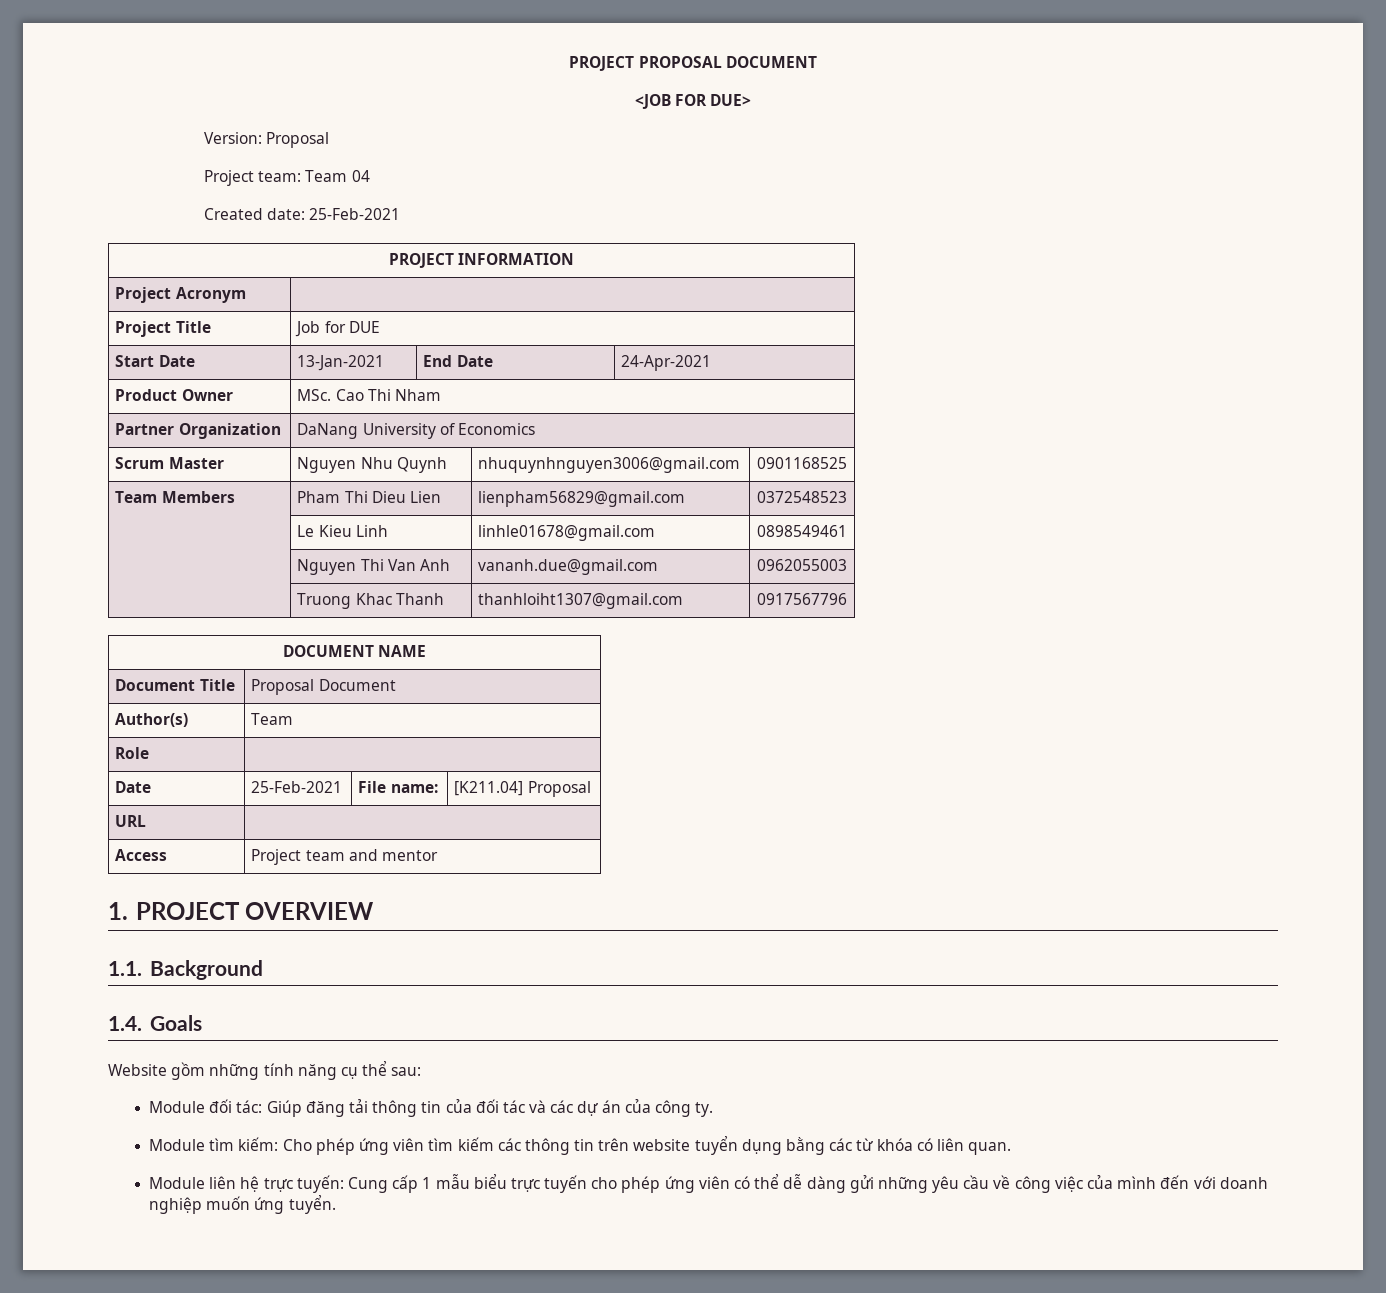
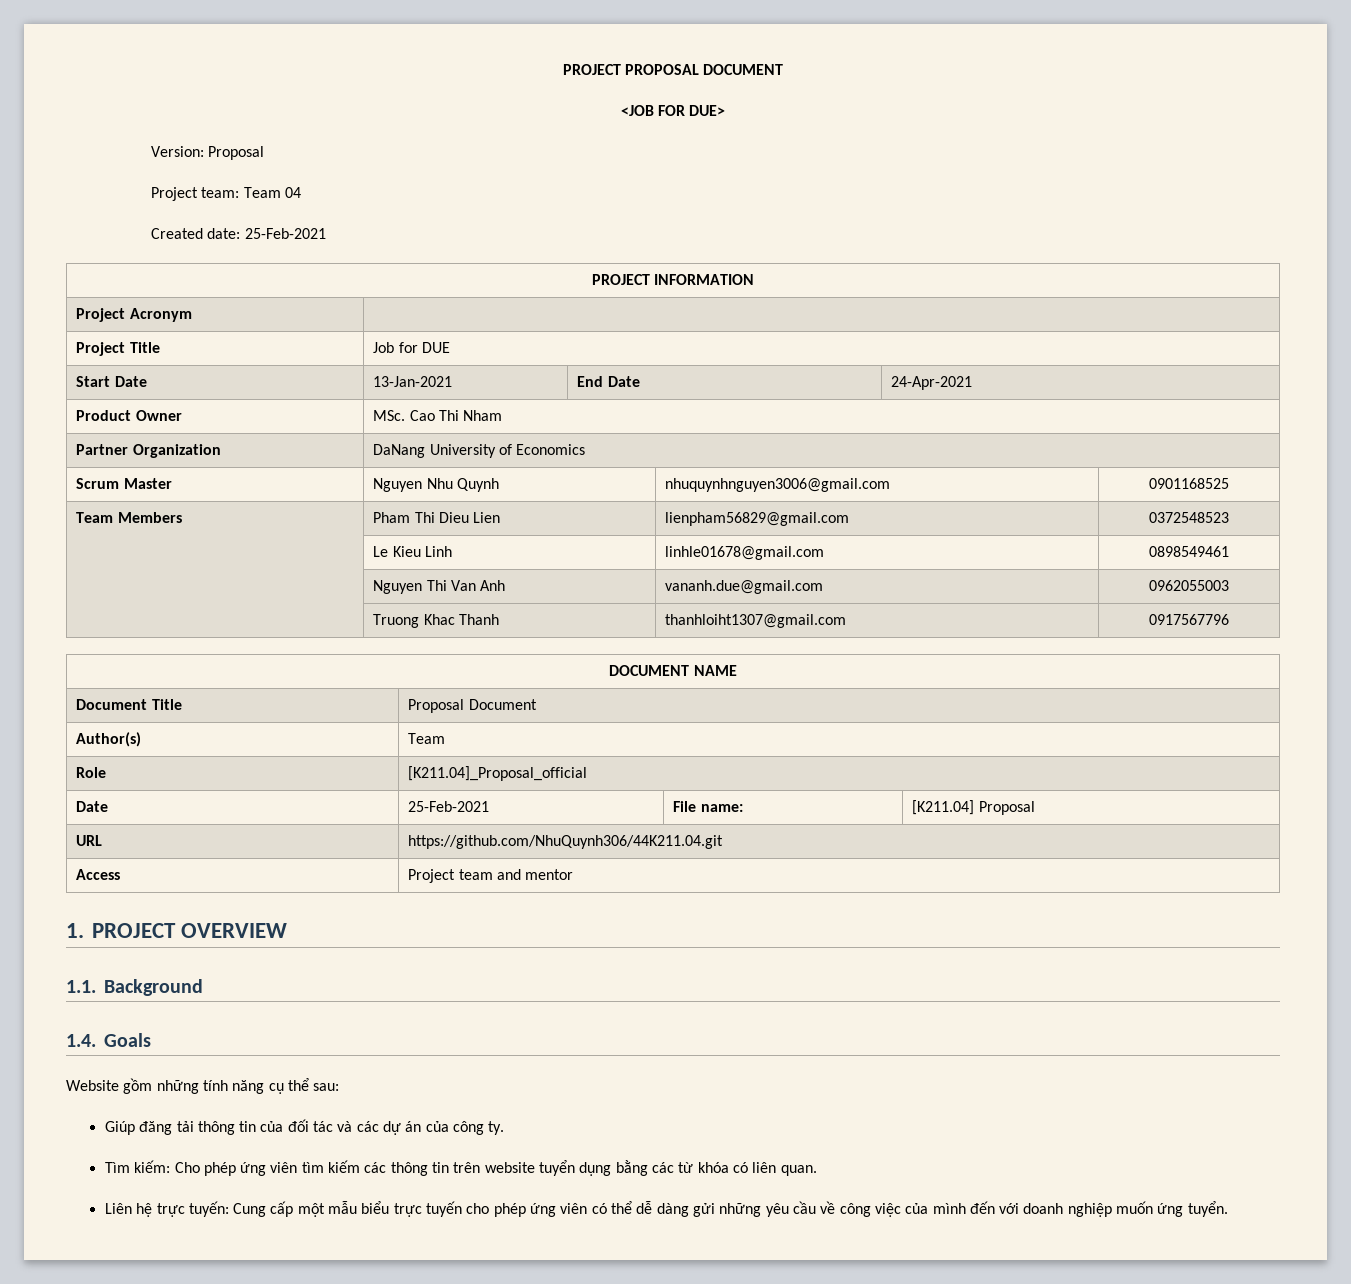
- Role |
+ Role | [K211.04]_Proposal_official
- URL |
+ URL | https://github.com/NhuQuynh306/44K211.04.git
- Module đối tác: Giúp đăng tải thông tin của đối tác và các dự án của công ty.
+ Giúp đăng tải thông tin của đối tác và các dự án của công ty.
- Module tìm kiếm: Cho phép ứng viên tìm kiếm các thông tin trên website tuyển dụng bằng các từ khóa có liên quan.
+ Tìm kiếm: Cho phép ứng viên tìm kiếm các thông tin trên website tuyển dụng bằng các từ khóa có liên quan.
- Module liên hệ trực tuyến: Cung cấp 1 mẫu biểu trực tuyến cho phép ứng viên có thể dễ dàng gửi những yêu cầu về công việc của mình đến với doanh nghiệp muốn ứng tuyển.
+ Liên hệ trực tuyến: Cung cấp một mẫu biểu trực tuyến cho phép ứng viên có thể dễ dàng gửi những yêu cầu về công việc của mình đến với doanh nghiệp muốn ứng tuyển.

